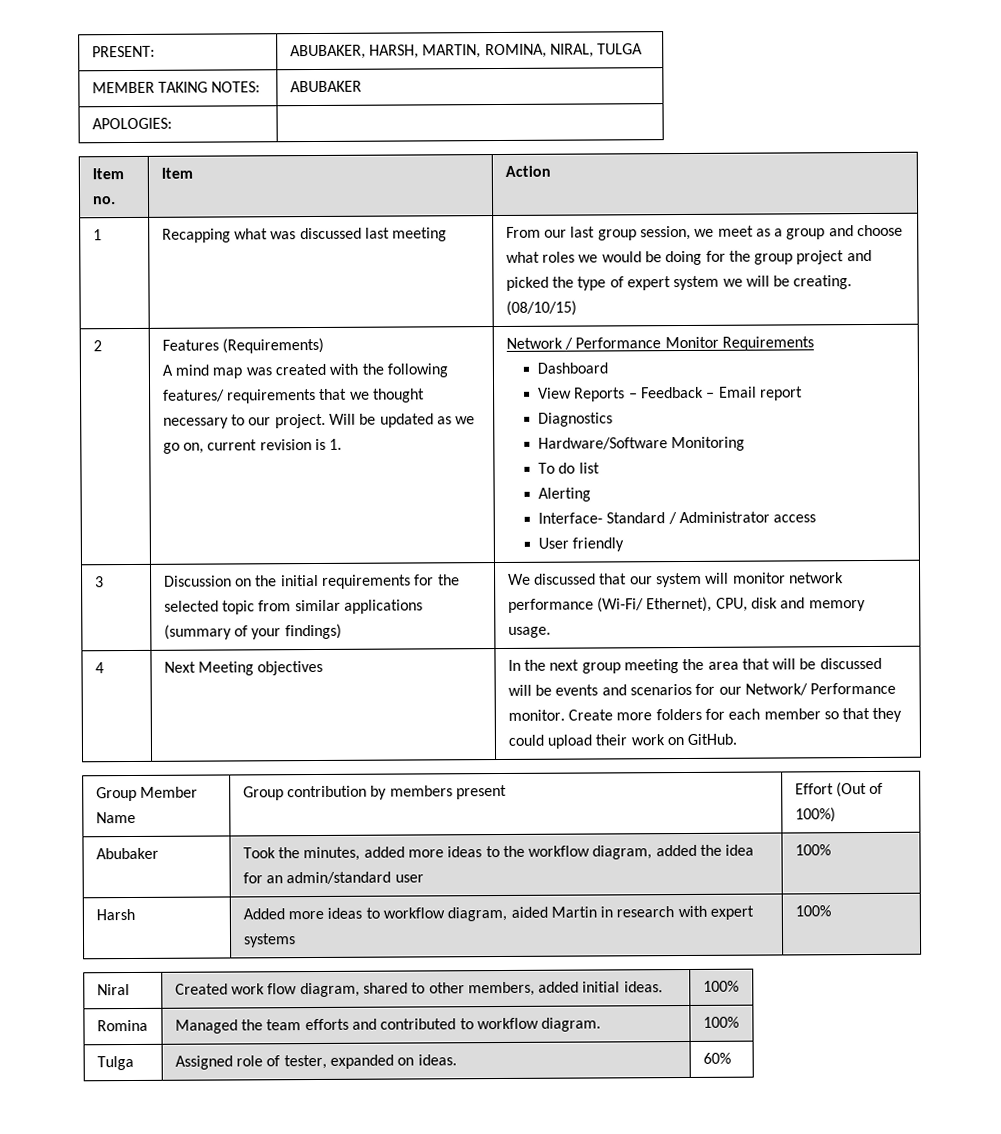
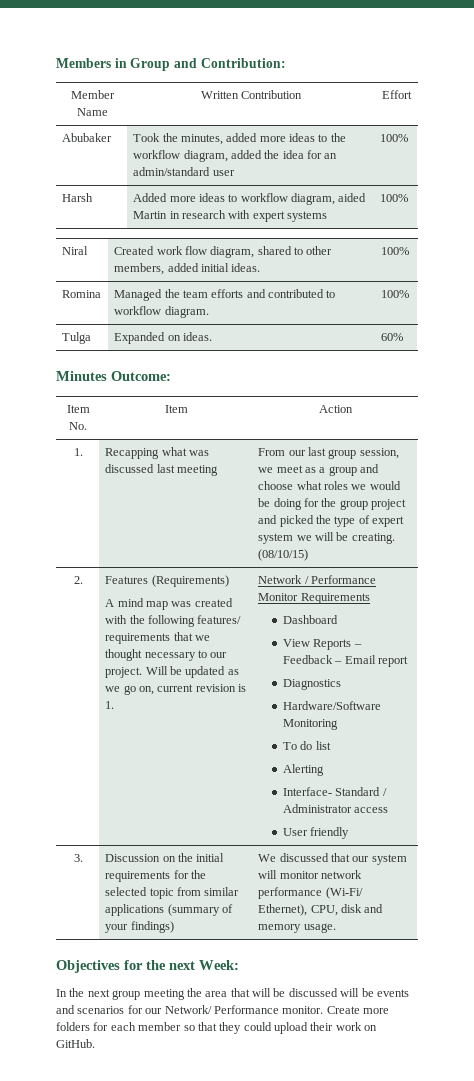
- PRESENT: | ABUBAKER, HARSH, MARTIN, ROMINA, NIRAL, TULGA
- MEMBER TAKING NOTES: | ABUBAKER
- APOLOGIES: |
- Item no. | Item | Action
- 1 | Recapping what was discussed last meeting | From our last group session, we meet as a group and choose what roles we would be doing for the group project and picked the type of expert system we will be creating. (08/10/15)
- 2 | Features (Requirements)
- A mind map was created with the following features/ requirements that we thought necessary to our project. Will be updated as we go on, current revision is 1. | Network / Performance Monitor Requirements
- Dashboard
- View Reports – Feedback – Email report
- Diagnostics
- Hardware/Software Monitoring
- To do list
- Alerting
- Interface- Standard / Administrator access
- User friendly
- 3 | Discussion on the initial requirements for the selected topic from similar applications (summary of your findings) | We discussed that our system will monitor network performance (Wi-Fi/ Ethernet), CPU, disk and memory usage.
- 4 | Next Meeting objectives | In the next group meeting the area that will be discussed will be events and scenarios for our Network/ Performance monitor. Create more folders for each member so that they could upload their work on GitHub.
- Group Member Name | Group contribution by members present | Effort (Out of 100%)
+ Members in Group and Contribution:
+ Member Name | Written Contribution | Effort
- Tulga | Assigned role of tester, expanded on ideas. | 60%
+ Tulga | Expanded on ideas. | 60%
+ Minutes Outcome:
+ Item No. | Item | Action
+ 1. | Recapping what was discussed last meeting | From our last group session, we meet as a group and choose what roles we would be doing for the group project and picked the type of expert system we will be creating. (08/10/15)
+ 2. | Features (Requirements)
+ A mind map was created with the following features/ requirements that we thought necessary to our project. Will be updated as we go on, current revision is 1. | Network / Performance Monitor Requirements
+ Dashboard
+ View Reports – Feedback – Email report
+ Diagnostics
+ Hardware/Software Monitoring
+ To do list
+ Alerting
+ Interface- Standard / Administrator access
+ User friendly
+ 3. | Discussion on the initial requirements for the selected topic from similar applications (summary of your findings) | We discussed that our system will monitor network performance (Wi-Fi/ Ethernet), CPU, disk and memory usage.
+ Objectives for the next Week:
+ In the next group meeting the area that will be discussed will be events and scenarios for our Network/ Performance monitor. Create more folders for each member so that they could upload their work on GitHub.

